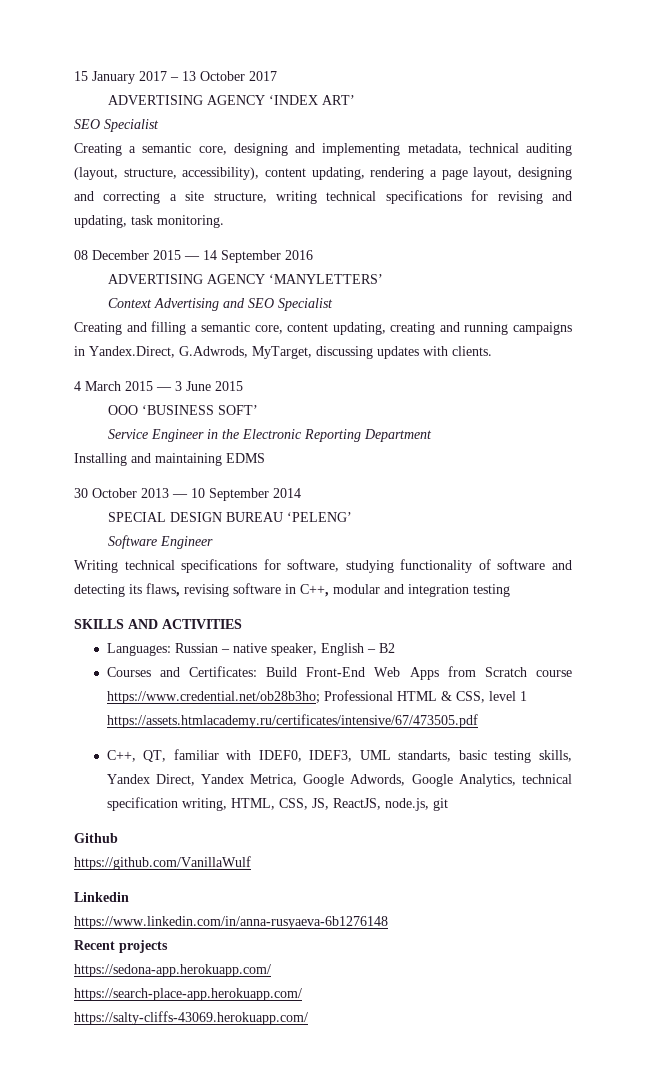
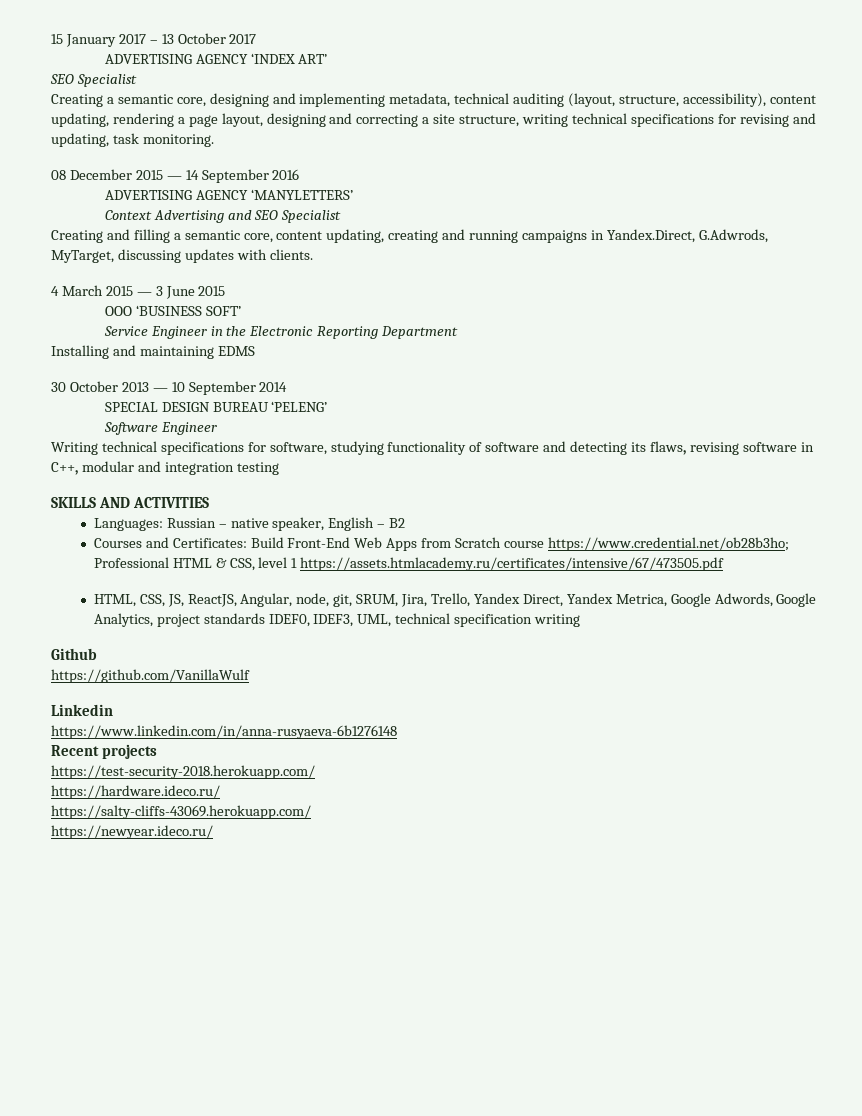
- С++, QT, familiar with IDEF0, IDEF3, UML standarts, basic testing skills, Yandex Direct, Yandex Metrica, Google Adwords, Google Analytics, technical specification writing, HTML, CSS, JS, ReactJS, node.js, git
+ HTML, CSS, JS, ReactJS, Angular, node, git, SRUM, Jira, Trello, Yandex Direct, Yandex Metrica, Google Adwords, Google Analytics, project standards IDEF0, IDEF3, UML, technical specification writing
- https://sedona-app.herokuapp.com/
- https://search-place-app.herokuapp.com/
+ https://test-security-2018.herokuapp.com/
+ https://hardware.ideco.ru/
+ https://newyear.ideco.ru/

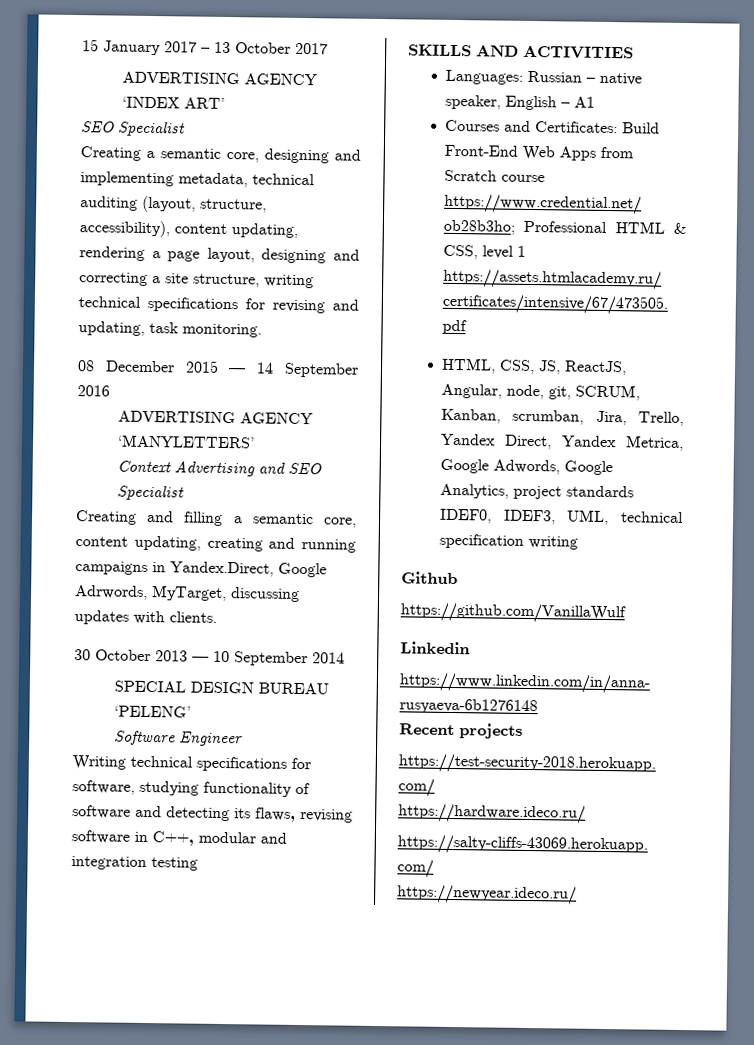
- Creating and filling a semantic core, content updating, creating and running campaigns in Yandex.Direct, G.Adwrods, MyTarget, discussing updates with clients.
+ Creating and filling a semantic core, content updating, creating and running campaigns in Yandex.Direct, Google Adrwords, MyTarget, discussing updates with clients.
- 4 March 2015 — 3 June 2015
- OOO ‘BUSINESS SOFT’
- Service Engineer in the Electronic Reporting Department
- Installing and maintaining EDMS
- Languages: Russian – native speaker, English – B2
+ Languages: Russian – native speaker, English – A1
- HTML, CSS, JS, ReactJS, Angular, node, git, SRUM, Jira, Trello, Yandex Direct, Yandex Metrica, Google Adwords, Google Analytics, project standards IDEF0, IDEF3, UML, technical specification writing
+ HTML, CSS, JS, ReactJS, Angular, node, git, SCRUM, Kanban, scrumban, Jira, Trello, Yandex Direct, Yandex Metrica, Google Adwords, Google Analytics, project standards IDEF0, IDEF3, UML, technical specification writing

